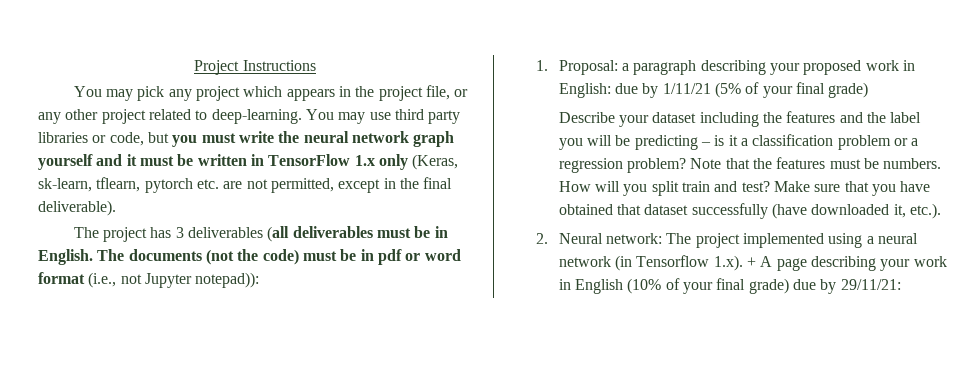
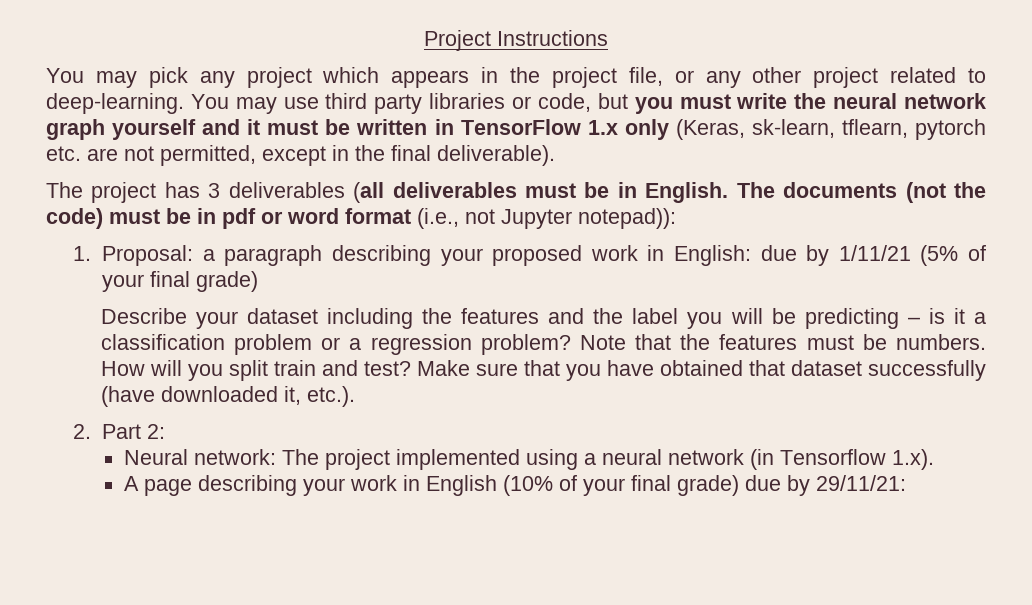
- 2. Neural network: The project implemented using a neural network (in Tensorflow 1.x). + A page describing your work in English (10% of your final grade) due by 29/11/21:
+ 2. Part 2:
+ Neural network: The project implemented using a neural network (in Tensorflow 1.x).
+ A page describing your work in English (10% of your final grade) due by 29/11/21:

